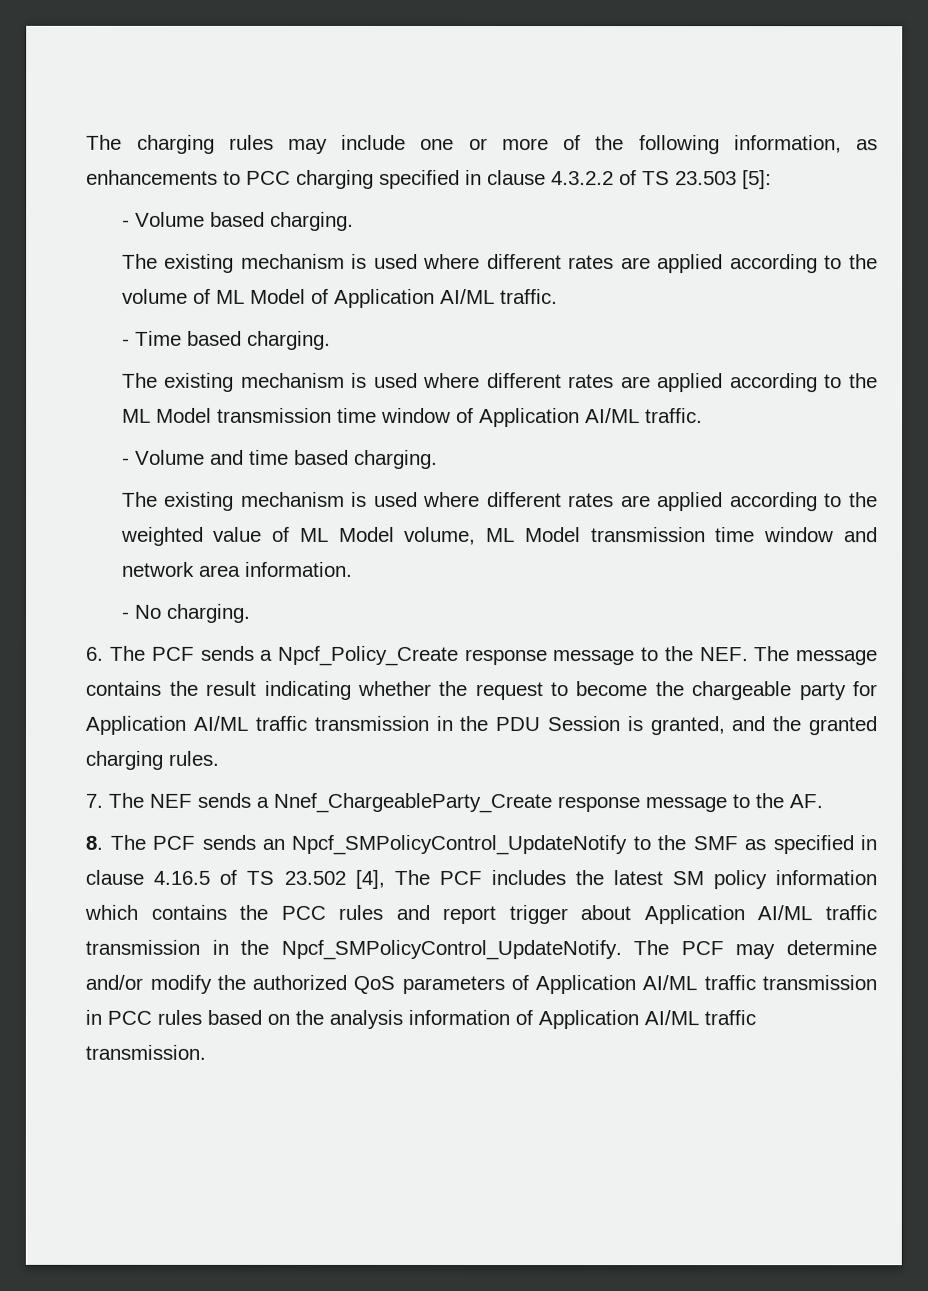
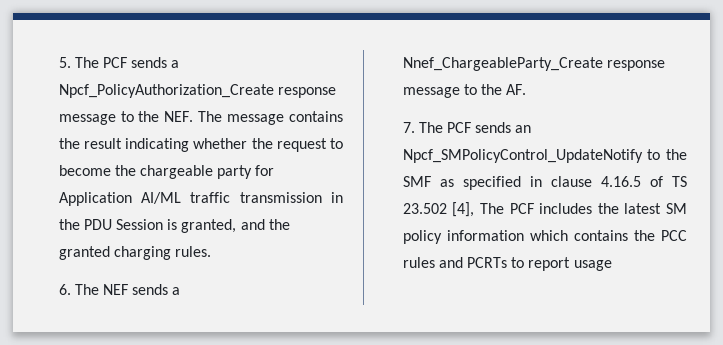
- The charging rules may include one or more of the following information, as enhancements to PCC charging specified in clause 4.3.2.2 of TS 23.503 [5]:
- - Volume based charging.
- The existing mechanism is used where different rates are applied according to the volume of ML Model of Application AI/ML traffic.
- - Time based charging.
- The existing mechanism is used where different rates are applied according to the ML Model transmission time window of Application AI/ML traffic.
- - Volume and time based charging.
- The existing mechanism is used where different rates are applied according to the weighted value of ML Model volume, ML Model transmission time window and network area information.
- - No charging.
- 6. The PCF sends a Npcf_Policy_Create response message to the NEF. The message contains the result indicating whether the request to become the chargeable party for Application AI/ML traffic transmission in the PDU Session is granted, and the granted charging rules.
+ 5. The PCF sends a Npcf_PolicyAuthorization_Create response message to the NEF. The message contains the result indicating whether the request to become the chargeable party for Application AI/ML traffic transmission in the PDU Session is granted, and the granted charging rules.
- 7. The NEF sends a Nnef_ChargeableParty_Create response message to the AF.
+ 6. The NEF sends a Nnef_ChargeableParty_Create response message to the AF.
- 8. The PCF sends an Npcf_SMPolicyControl_UpdateNotify to the SMF as specified in clause 4.16.5 of TS 23.502 [4], The PCF includes the latest SM policy information which contains the PCC rules and report trigger about Application AI/ML traffic transmission in the Npcf_SMPolicyControl_UpdateNotify. The PCF may determine and/or modify the authorized QoS parameters of Application AI/ML traffic transmission in PCC rules based on the analysis information of Application AI/ML traffic transmission.
+ 7. The PCF sends an Npcf_SMPolicyControl_UpdateNotify to the SMF as specified in clause 4.16.5 of TS 23.502 [4], The PCF includes the latest SM policy information which contains the PCC rules and PCRTs to report usage

